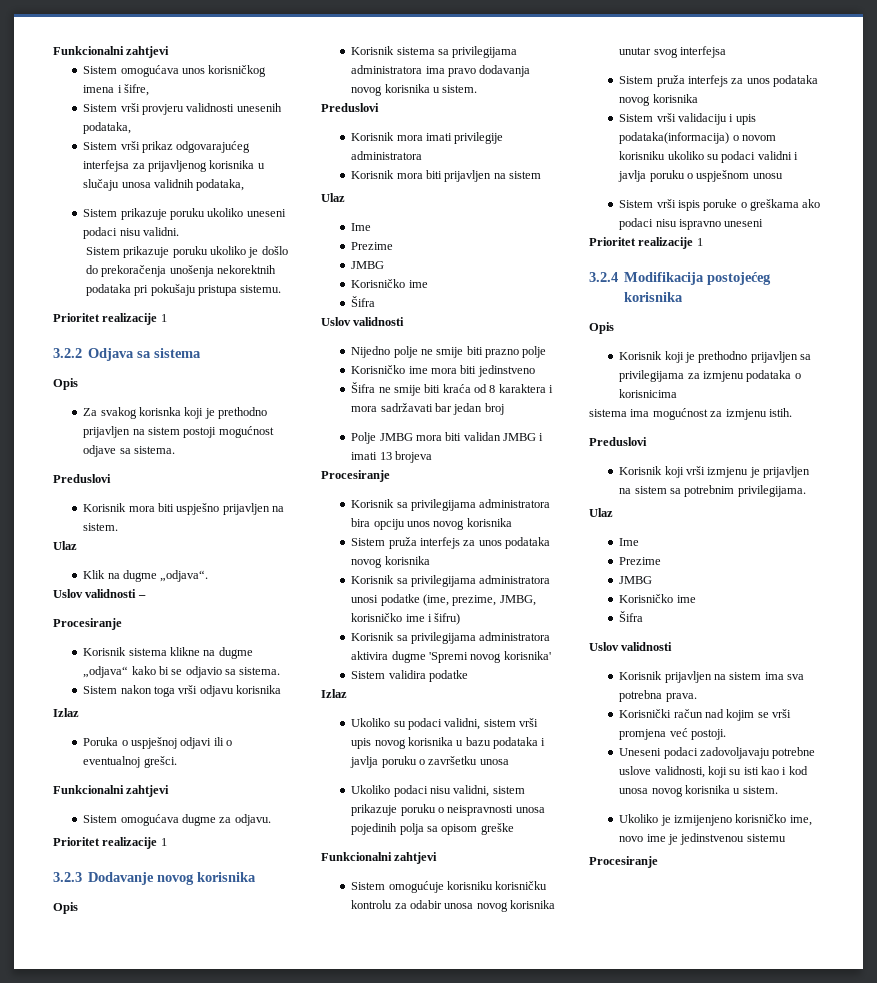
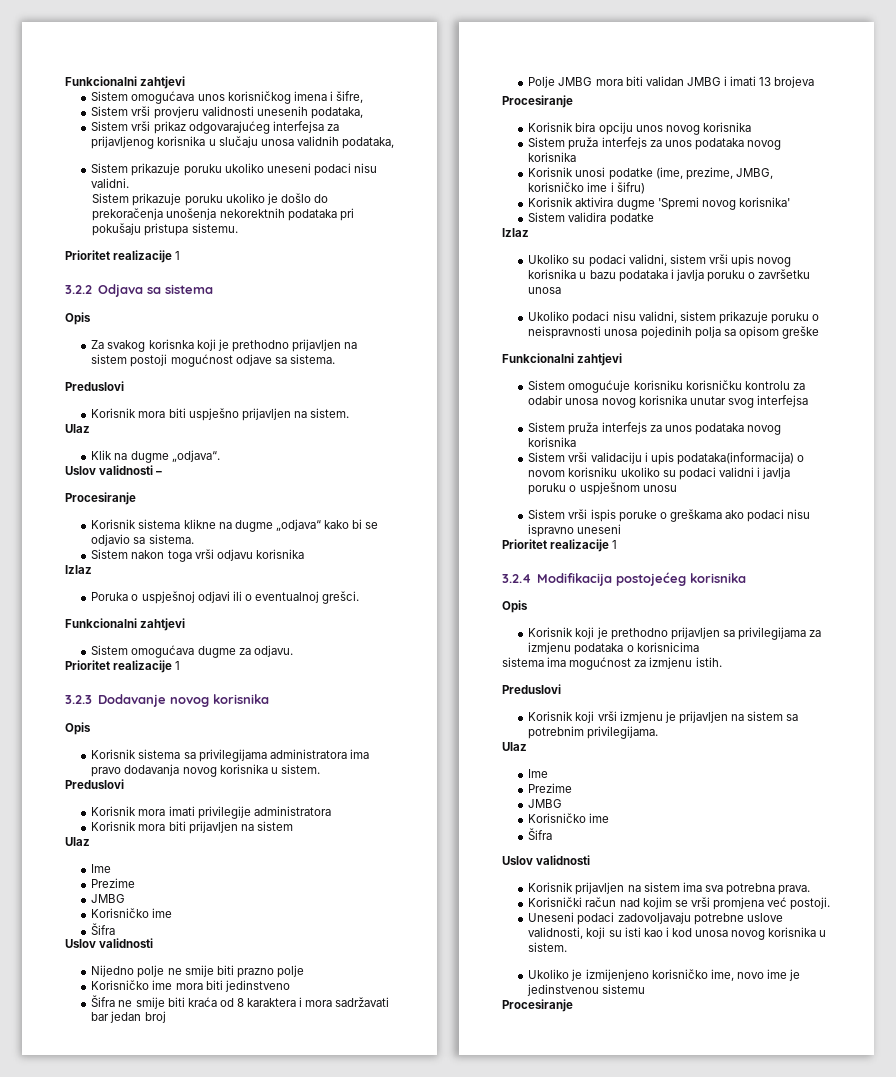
- Korisnik sa privilegijama administratora bira opciju unos novog korisnika
+ Korisnik bira opciju unos novog korisnika
- Korisnik sa privilegijama administratora unosi podatke (ime, prezime, JMBG, korisničko ime i šifru)
+ Korisnik unosi podatke (ime, prezime, JMBG, korisničko ime i šifru)
- Korisnik sa privilegijama administratora aktivira dugme 'Spremi novog korisnika'
+ Korisnik aktivira dugme 'Spremi novog korisnika'

